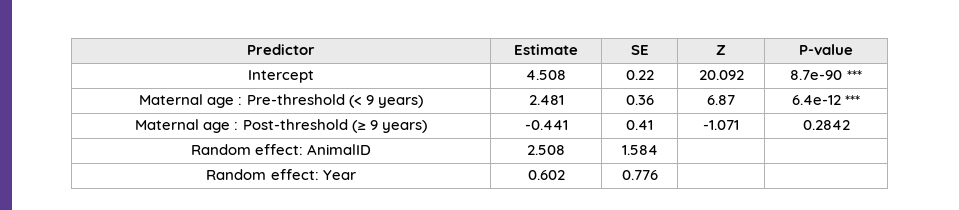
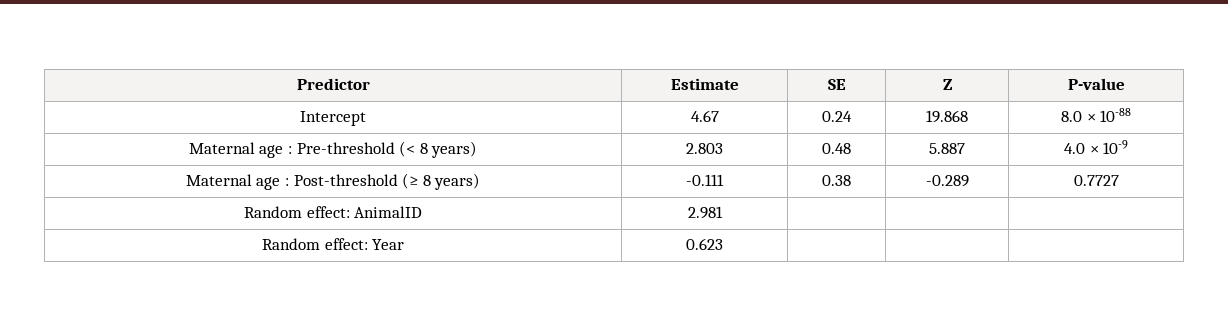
- Intercept | 4.508 | 0.22 | 20.092 | 8.7e-90 ***
+ Intercept | 4.67 | 0.24 | 19.868 | 8.0 × 10-88
- Maternal age : Pre-threshold (< 9 years) | 2.481 | 0.36 | 6.87 | 6.4e-12 ***
+ Maternal age : Pre-threshold (< 8 years) | 2.803 | 0.48 | 5.887 | 4.0 × 10-9
- Maternal age : Post-threshold (≥ 9 years) | -0.441 | 0.41 | -1.071 | 0.2842
+ Maternal age : Post-threshold (≥ 8 years) | -0.111 | 0.38 | -0.289 | 0.7727
- Random effect: AnimalID | 2.508 | 1.584 | |
+ Random effect: AnimalID | 2.981 | | |
- Random effect: Year | 0.602 | 0.776 | |
+ Random effect: Year | 0.623 | | |

